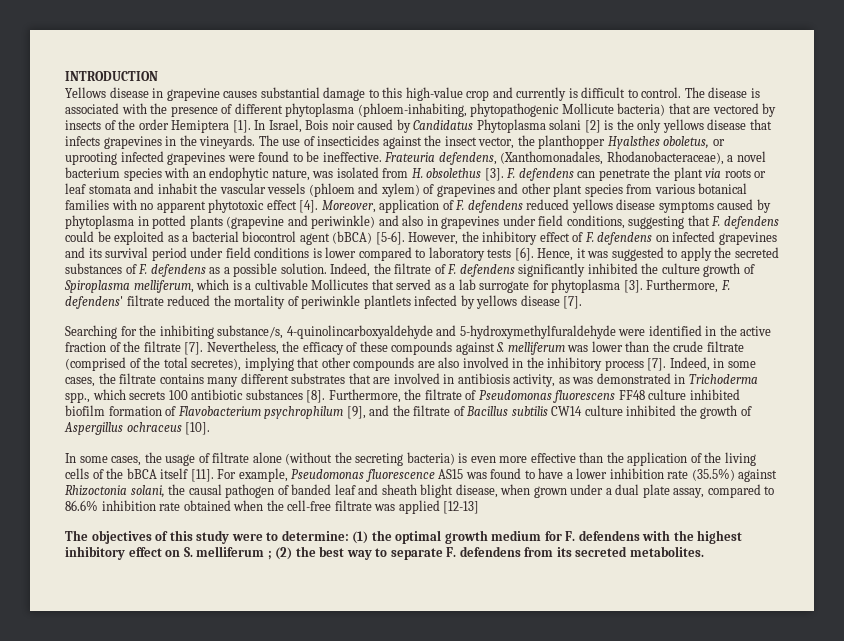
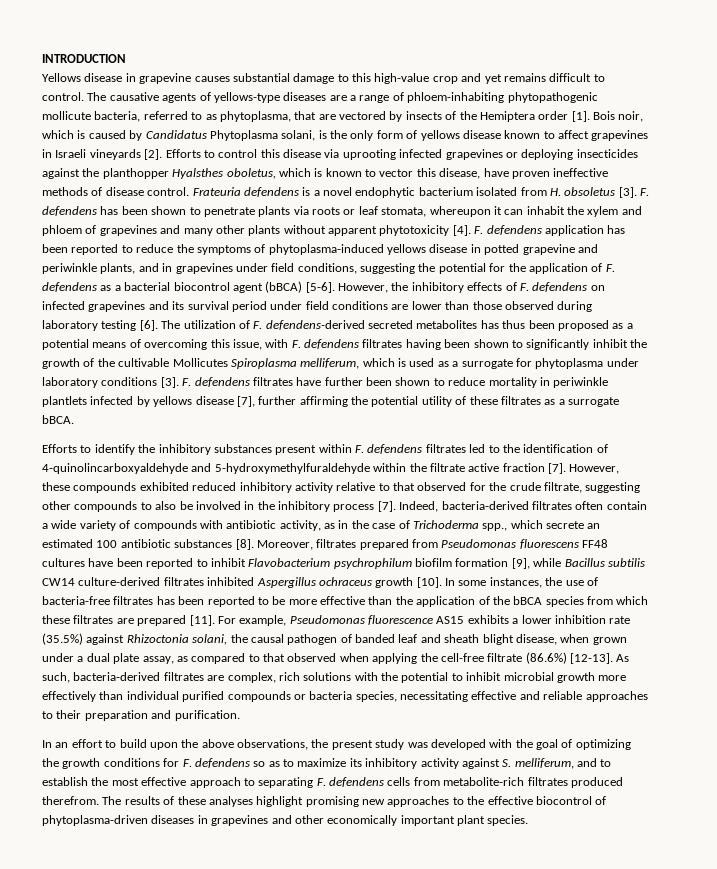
- Yellows disease in grapevine causes substantial damage to this high-value crop and currently is difficult to control.
+ Yellows disease in grapevine causes substantial damage to this high-value crop and yet remains difficult to control.
- The disease is associated with the presence of different phytoplasma (phloem-inhabiting, phytopathogenic Mollicute bacteria) that are vectored by insects of the order Hemiptera [1]. In Israel, Bois noir caused by Candidatus Phytoplasma solani [2] is the only yellows disease that infects grapevines in the vineyards. The use of insecticides against the insect vector, the planthopper Hyalsthes oboletus, or uprooting infected grapevines were found to be ineffective. Frateuria defendens, (Xanthomonadales, Rhodanobacteraceae), a novel bacterium species with an endophytic nature, was isolated from H. obsolethus [3]. F. defendens can penetrate the plant via roots or leaf stomata and inhabit the vascular vessels (phloem and xylem) of grapevines and other plant species from various botanical families with no apparent phytotoxic effect [4]. Moreover, application of F. defendens reduced yellows disease symptoms caused by phytoplasma in potted plants (grapevine and periwinkle) and also in grapevines under field conditions, suggesting that F. defendens could be exploited as a bacterial biocontrol agent (bBCA) [5-6].
+ The causative agents of yellows-type diseases are a range of phloem-inhabiting phytopathogenic mollicute bacteria, referred to as phytoplasma, that are vectored by insects of the Hemiptera order [1]. Bois noir, which is caused by Candidatus Phytoplasma solani, is the only form of yellows disease known to affect grapevines in Israeli vineyards [2]. Efforts to control this disease via uprooting infected grapevines or deploying insecticides against the planthopper Hyalsthes oboletus, which is known to vector this disease, have proven ineffective methods of disease control. Frateuria defendens is a novel endophytic bacterium isolated from H. obsoletus [3]. F. defendens has been shown to penetrate plants via roots or leaf stomata, whereupon it can inhabit the xylem and phloem of grapevines and many other plants without apparent phytotoxicity [4]. F. defendens application has been reported to reduce the symptoms of phytoplasma-induced yellows disease in potted grapevine and periwinkle plants, and in grapevines under field conditions, suggesting the potential for the application of F. defendens as a bacterial biocontrol agent (bBCA) [5-6].
- However, the inhibitory effect of F. defendens on infected grapevines and its survival period under field conditions is lower compared to laboratory tests [6]. Hence, it was suggested to apply the secreted substances of F. defendens as a possible solution. Indeed, the filtrate of F. defendens significantly inhibited the culture growth of Spiroplasma melliferum, which is a cultivable Mollicutes that served as a lab surrogate for phytoplasma [3]. Furthermore, F. defendens' filtrate reduced the mortality of periwinkle plantlets infected by yellows disease [7].
- Searching for the inhibiting substance/s, 4-quinolincarboxyaldehyde and 5-hydroxymethylfuraldehyde were identified in the active fraction of the filtrate [7]. Nevertheless, the efficacy of these compounds against S. melliferum was lower than the crude filtrate (comprised of the total secretes), implying that other compounds are also involved in the inhibitory process [7].
+ However, the inhibitory effects of F. defendens on infected grapevines and its survival period under field conditions are lower than those observed during laboratory testing [6]. The utilization of F. defendens-derived secreted metabolites has thus been proposed as a potential means of overcoming this issue, with F. defendens filtrates having been shown to significantly inhibit the growth of the cultivable Mollicutes Spiroplasma melliferum, which is used as a surrogate for phytoplasma under laboratory conditions [3]. F. defendens filtrates have further been shown to reduce mortality in periwinkle plantlets infected by yellows disease [7], further affirming the potential utility of these filtrates as a surrogate bBCA.
+ Efforts to identify the inhibitory substances present within F. defendens filtrates led to the identification of 4-quinolincarboxyaldehyde and 5-hydroxymethylfuraldehyde within the filtrate active fraction [7]. However, these compounds exhibited reduced inhibitory activity relative to that observed for the crude filtrate, suggesting other compounds to also be involved in the inhibitory process [7].
- Indeed, in some cases, the filtrate contains many different substrates that are involved in antibiosis activity, as was demonstrated in Trichoderma spp., which secrets 100 antibiotic substances [8]. Furthermore, the filtrate of Pseudomonas fluorescens FF48 culture inhibited biofilm formation of Flavobacterium psychrophilum [9], and the filtrate of Bacillus subtilis CW14 culture inhibited the growth of Aspergillus ochraceus [10].
- In some cases, the usage of filtrate alone (without the secreting bacteria) is even more effective than the application of the living cells of the bBCA itself [11].
+ Indeed, bacteria-derived filtrates often contain a wide variety of compounds with antibiotic activity, as in the case of Trichoderma spp., which secrete an estimated 100 antibiotic substances [8]. Moreover, filtrates prepared from Pseudomonas fluorescens FF48 cultures have been reported to inhibit Flavobacterium psychrophilum biofilm formation [9], while Bacillus subtilis CW14 culture-derived filtrates inhibited Aspergillus ochraceus growth [10]. In some instances, the use of bacteria-free filtrates has been reported to be more effective than the application of the bBCA species from which these filtrates are prepared [11].
- For example, Pseudomonas fluorescence AS15 was found to have a lower inhibition rate (35.5%) against Rhizoctonia solani, the causal pathogen of banded leaf and sheath blight disease, when grown under a dual plate assay, compared to 86.6% inhibition rate obtained when the cell-free filtrate was applied [12-13]
- The objectives of this study were to determine: (1) the optimal growth medium for F. defendens with the highest inhibitory effect on S. melliferum ; (2) the best way to separate F. defendens from its secreted metabolites.
+ For example, Pseudomonas fluorescence AS15 exhibits a lower inhibition rate (35.5%) against Rhizoctonia solani, the causal pathogen of banded leaf and sheath blight disease, when grown under a dual plate assay, as compared to that observed when applying the cell-free filtrate (86.6%) [12-13]. As such, bacteria-derived filtrates are complex, rich solutions with the potential to inhibit microbial growth more effectively than individual purified compounds or bacteria species, necessitating effective and reliable approaches to their preparation and purification.
+ In an effort to build upon the above observations, the present study was developed with the goal of optimizing the growth conditions for F. defendens so as to maximize its inhibitory activity against S. melliferum, and to establish the most effective approach to separating F. defendens cells from metabolite-rich filtrates produced therefrom. The results of these analyses highlight promising new approaches to the effective biocontrol of phytoplasma-driven diseases in grapevines and other economically important plant species.

